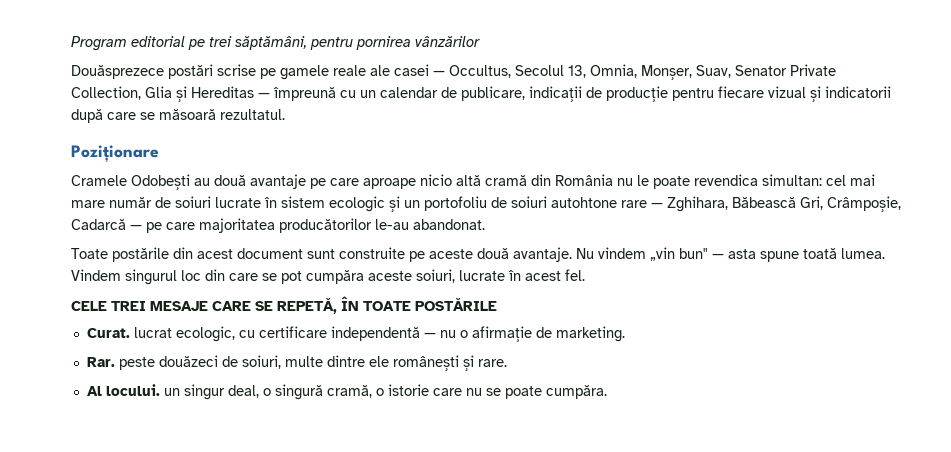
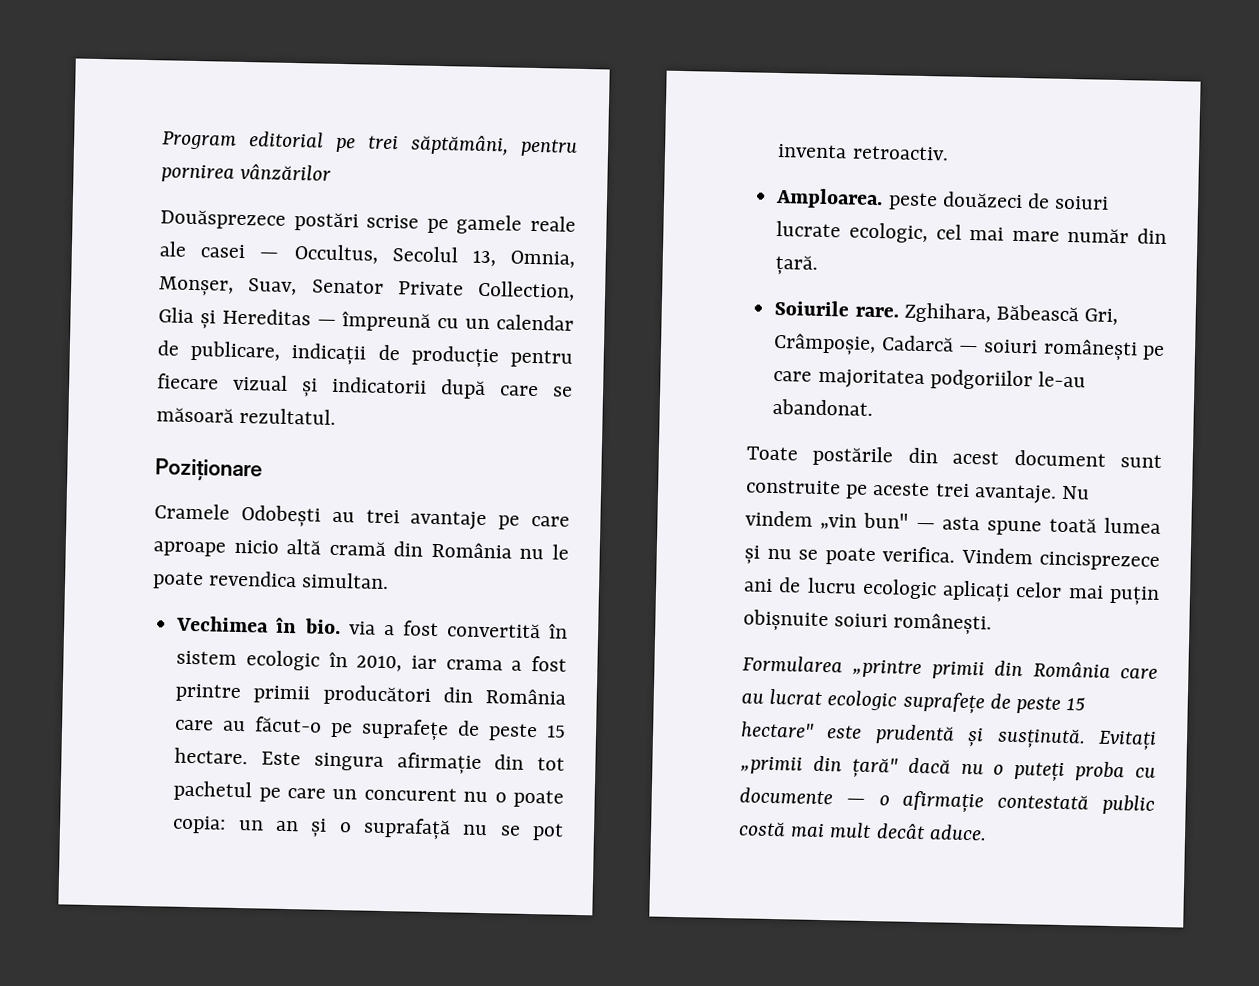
- Cramele Odobești au două avantaje pe care aproape nicio altă cramă din România nu le poate revendica simultan: cel mai mare număr de soiuri lucrate în sistem ecologic și un portofoliu de soiuri autohtone rare — Zghihara, Băbească Gri, Crâmpoșie, Cadarcă — pe care majoritatea producătorilor le-au abandonat.
+ Cramele Odobești au trei avantaje pe care aproape nicio altă cramă din România nu le poate revendica simultan.
+ Vechimea în bio. via a fost convertită în sistem ecologic în 2010, iar crama a fost printre primii producători din România care au făcut-o pe suprafețe de peste 15 hectare. Este singura afirmație din tot pachetul pe care un concurent nu o poate copia: un an și o suprafață nu se pot inventa retroactiv.
+ Amploarea. peste douăzeci de soiuri lucrate ecologic, cel mai mare număr din țară.
+ Soiurile rare. Zghihara, Băbească Gri, Crâmpoșie, Cadarcă — soiuri românești pe care majoritatea podgoriilor le-au abandonat.
- Toate postările din acest document sunt construite pe aceste două avantaje.
+ Toate postările din acest document sunt construite pe aceste trei avantaje.
- Nu vindem „vin bun" — asta spune toată lumea. Vindem singurul loc din care se pot cumpăra aceste soiuri, lucrate în acest fel.
- CELE TREI MESAJE CARE SE REPETĂ, ÎN TOATE POSTĂRILE
- Curat. lucrat ecologic, cu certificare independentă — nu o afirmație de marketing.
- Rar. peste douăzeci de soiuri, multe dintre ele românești și rare.
- Al locului. un singur deal, o singură cramă, o istorie care nu se poate cumpăra.
+ Nu vindem „vin bun" — asta spune toată lumea și nu se poate verifica. Vindem cincisprezece ani de lucru ecologic aplicați celor mai puțin obișnuite soiuri românești.
+ Formularea „printre primii din România care au lucrat ecologic suprafețe de peste 15 hectare" este prudentă și susținută. Evitați „primii din țară" dacă nu o puteți proba cu documente — o afirmație contestată public costă mai mult decât aduce.

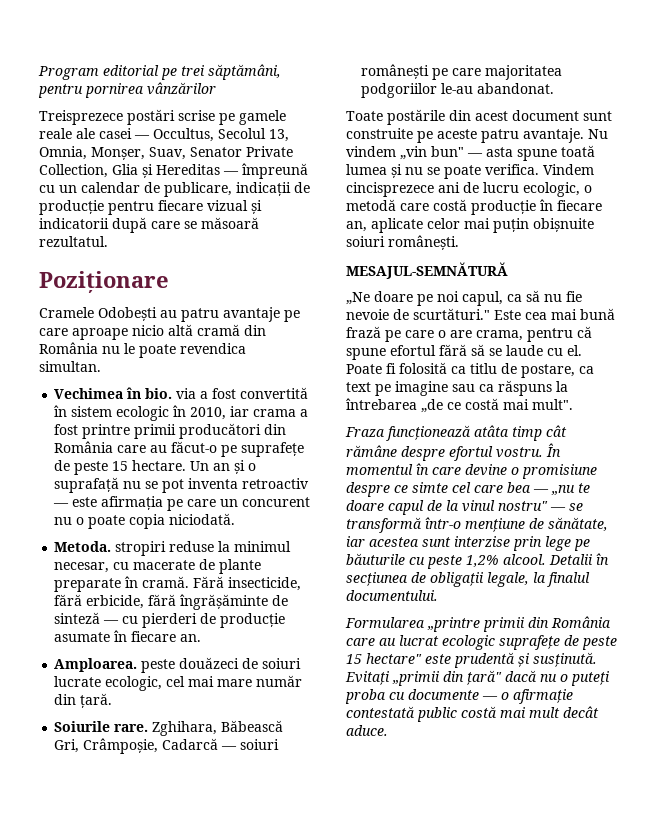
- Douăsprezece postări scrise pe gamele reale ale casei — Occultus, Secolul 13, Omnia, Monșer, Suav, Senator Private Collection, Glia și Hereditas — împreună cu un calendar de publicare, indicații de producție pentru fiecare vizual și indicatorii după care se măsoară rezultatul.
+ Treisprezece postări scrise pe gamele reale ale casei — Occultus, Secolul 13, Omnia, Monșer, Suav, Senator Private Collection, Glia și Hereditas — împreună cu un calendar de publicare, indicații de producție pentru fiecare vizual și indicatorii după care se măsoară rezultatul.
- Cramele Odobești au trei avantaje pe care aproape nicio altă cramă din România nu le poate revendica simultan.
+ Cramele Odobești au patru avantaje pe care aproape nicio altă cramă din România nu le poate revendica simultan.
- Este singura afirmație din tot pachetul pe care un concurent nu o poate copia: un an și o suprafață nu se pot inventa retroactiv.
+ Un an și o suprafață nu se pot inventa retroactiv — este afirmația pe care un concurent nu o poate copia niciodată.
+ Metoda. stropiri reduse la minimul necesar, cu macerate de plante preparate în cramă. Fără insecticide, fără erbicide, fără îngrășăminte de sinteză — cu pierderi de producție asumate în fiecare an.
- Toate postările din acest document sunt construite pe aceste trei avantaje.
+ Toate postările din acest document sunt construite pe aceste patru avantaje.
- Vindem cincisprezece ani de lucru ecologic aplicați celor mai puțin obișnuite soiuri românești.
+ Vindem cincisprezece ani de lucru ecologic, o metodă care costă producție în fiecare an, aplicate celor mai puțin obișnuite soiuri românești.
+ MESAJUL-SEMNĂTURĂ
+ „Ne doare pe noi capul, ca să nu fie nevoie de scurtături." Este cea mai bună frază pe care o are crama, pentru că spune efortul fără să se laude cu el. Poate fi folosită ca titlu de postare, ca text pe imagine sau ca răspuns la întrebarea „de ce costă mai mult".
+ Fraza funcționează atâta timp cât rămâne despre efortul vostru. În momentul în care devine o promisiune despre ce simte cel care bea — „nu te doare capul de la vinul nostru" — se transformă într-o mențiune de sănătate, iar acestea sunt interzise prin lege pe băuturile cu peste 1,2% alcool. Detalii în secțiunea de obligații legale, la finalul documentului.

